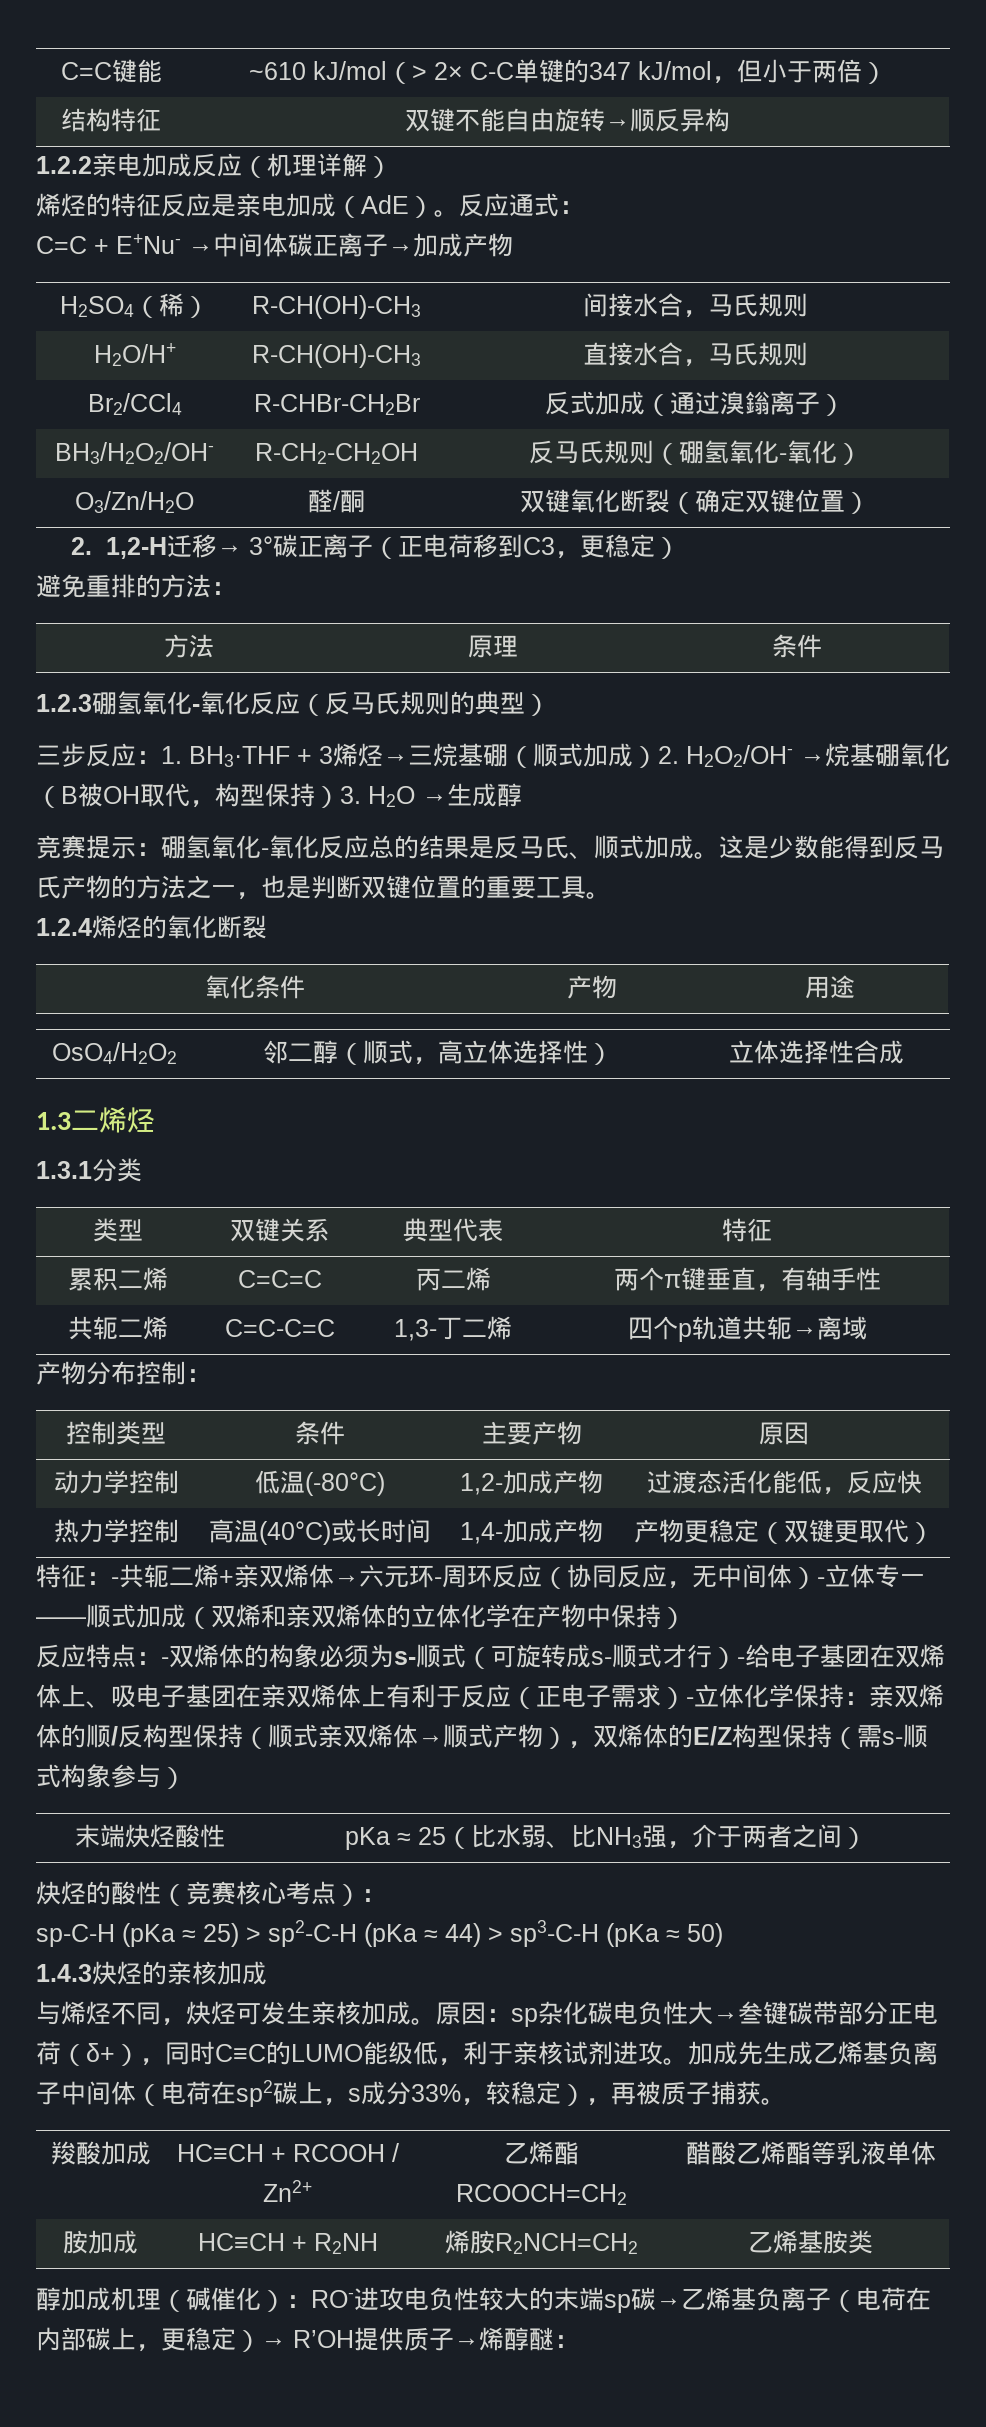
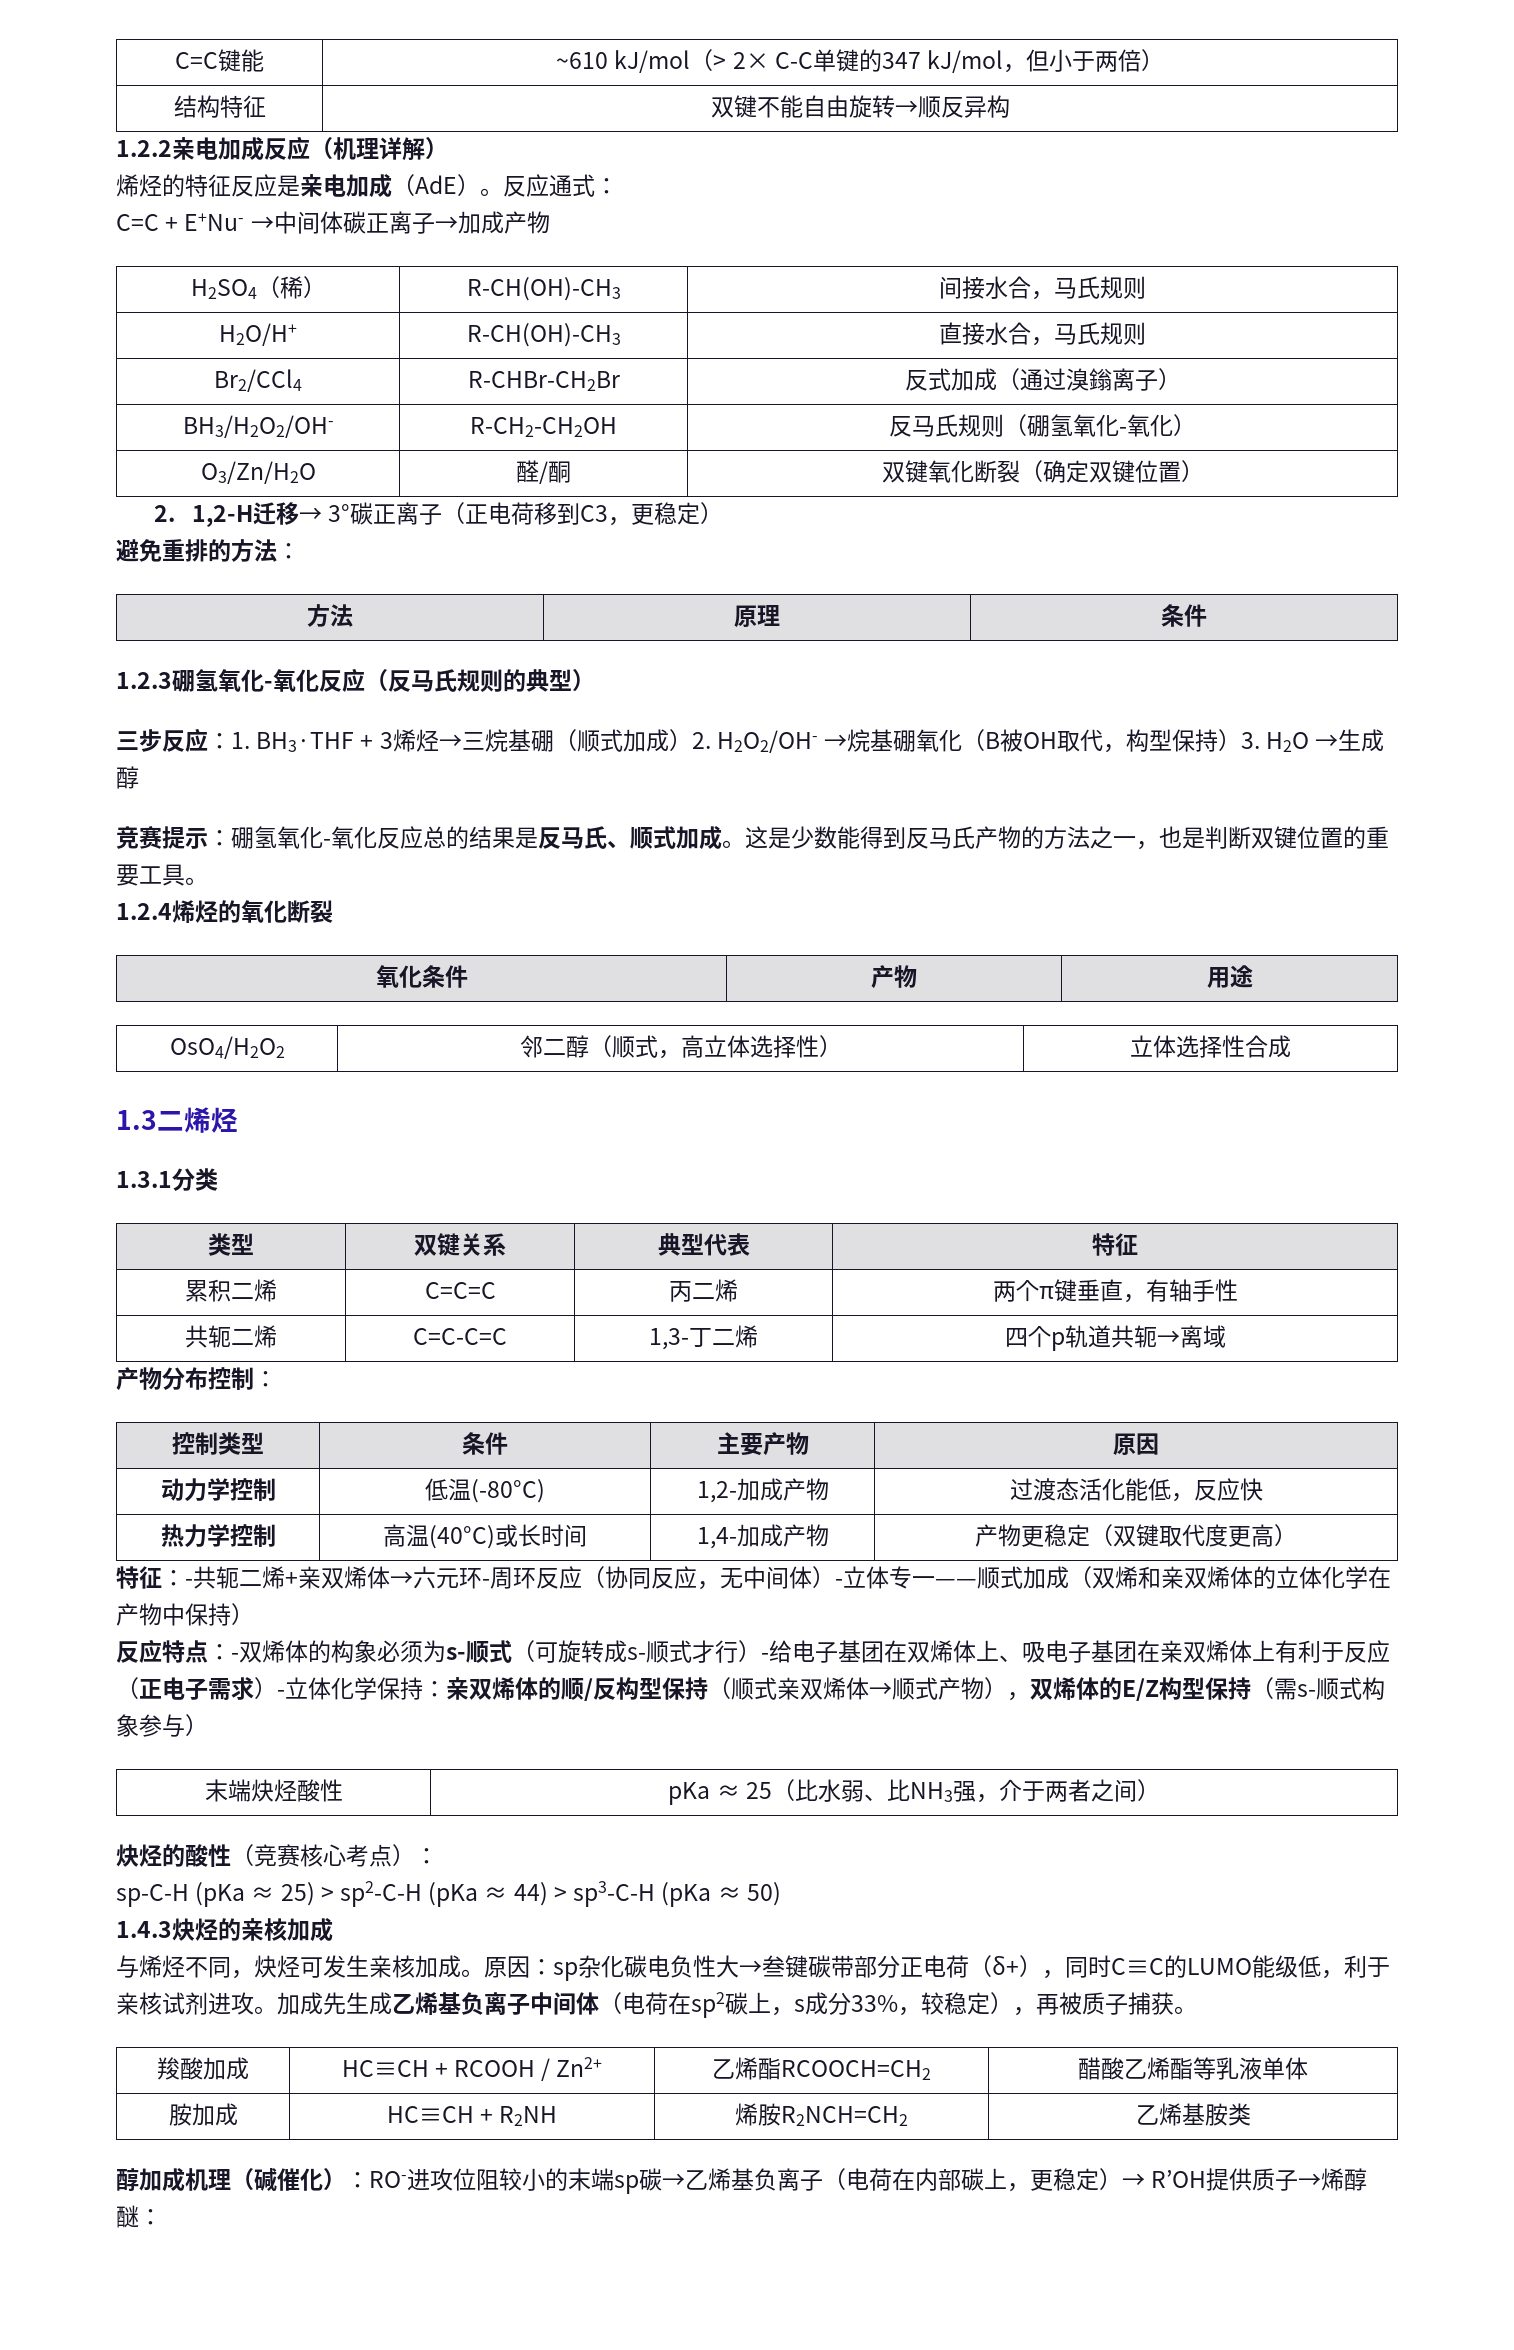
- 热力学控制 | 高温(40°C)或长时间 | 1,4-加成产物 | 产物更稳定（双键更取代）
+ 热力学控制 | 高温(40°C)或长时间 | 1,4-加成产物 | 产物更稳定（双键取代度更高）
- 醇加成机理（碱催化）：RO-进攻电负性较大的末端sp碳→乙烯基负离子（电荷在内部碳上，更稳定）→ R’OH提供质子→烯醇醚：
+ 醇加成机理（碱催化）：RO-进攻位阻较小的末端sp碳→乙烯基负离子（电荷在内部碳上，更稳定）→ R’OH提供质子→烯醇醚：

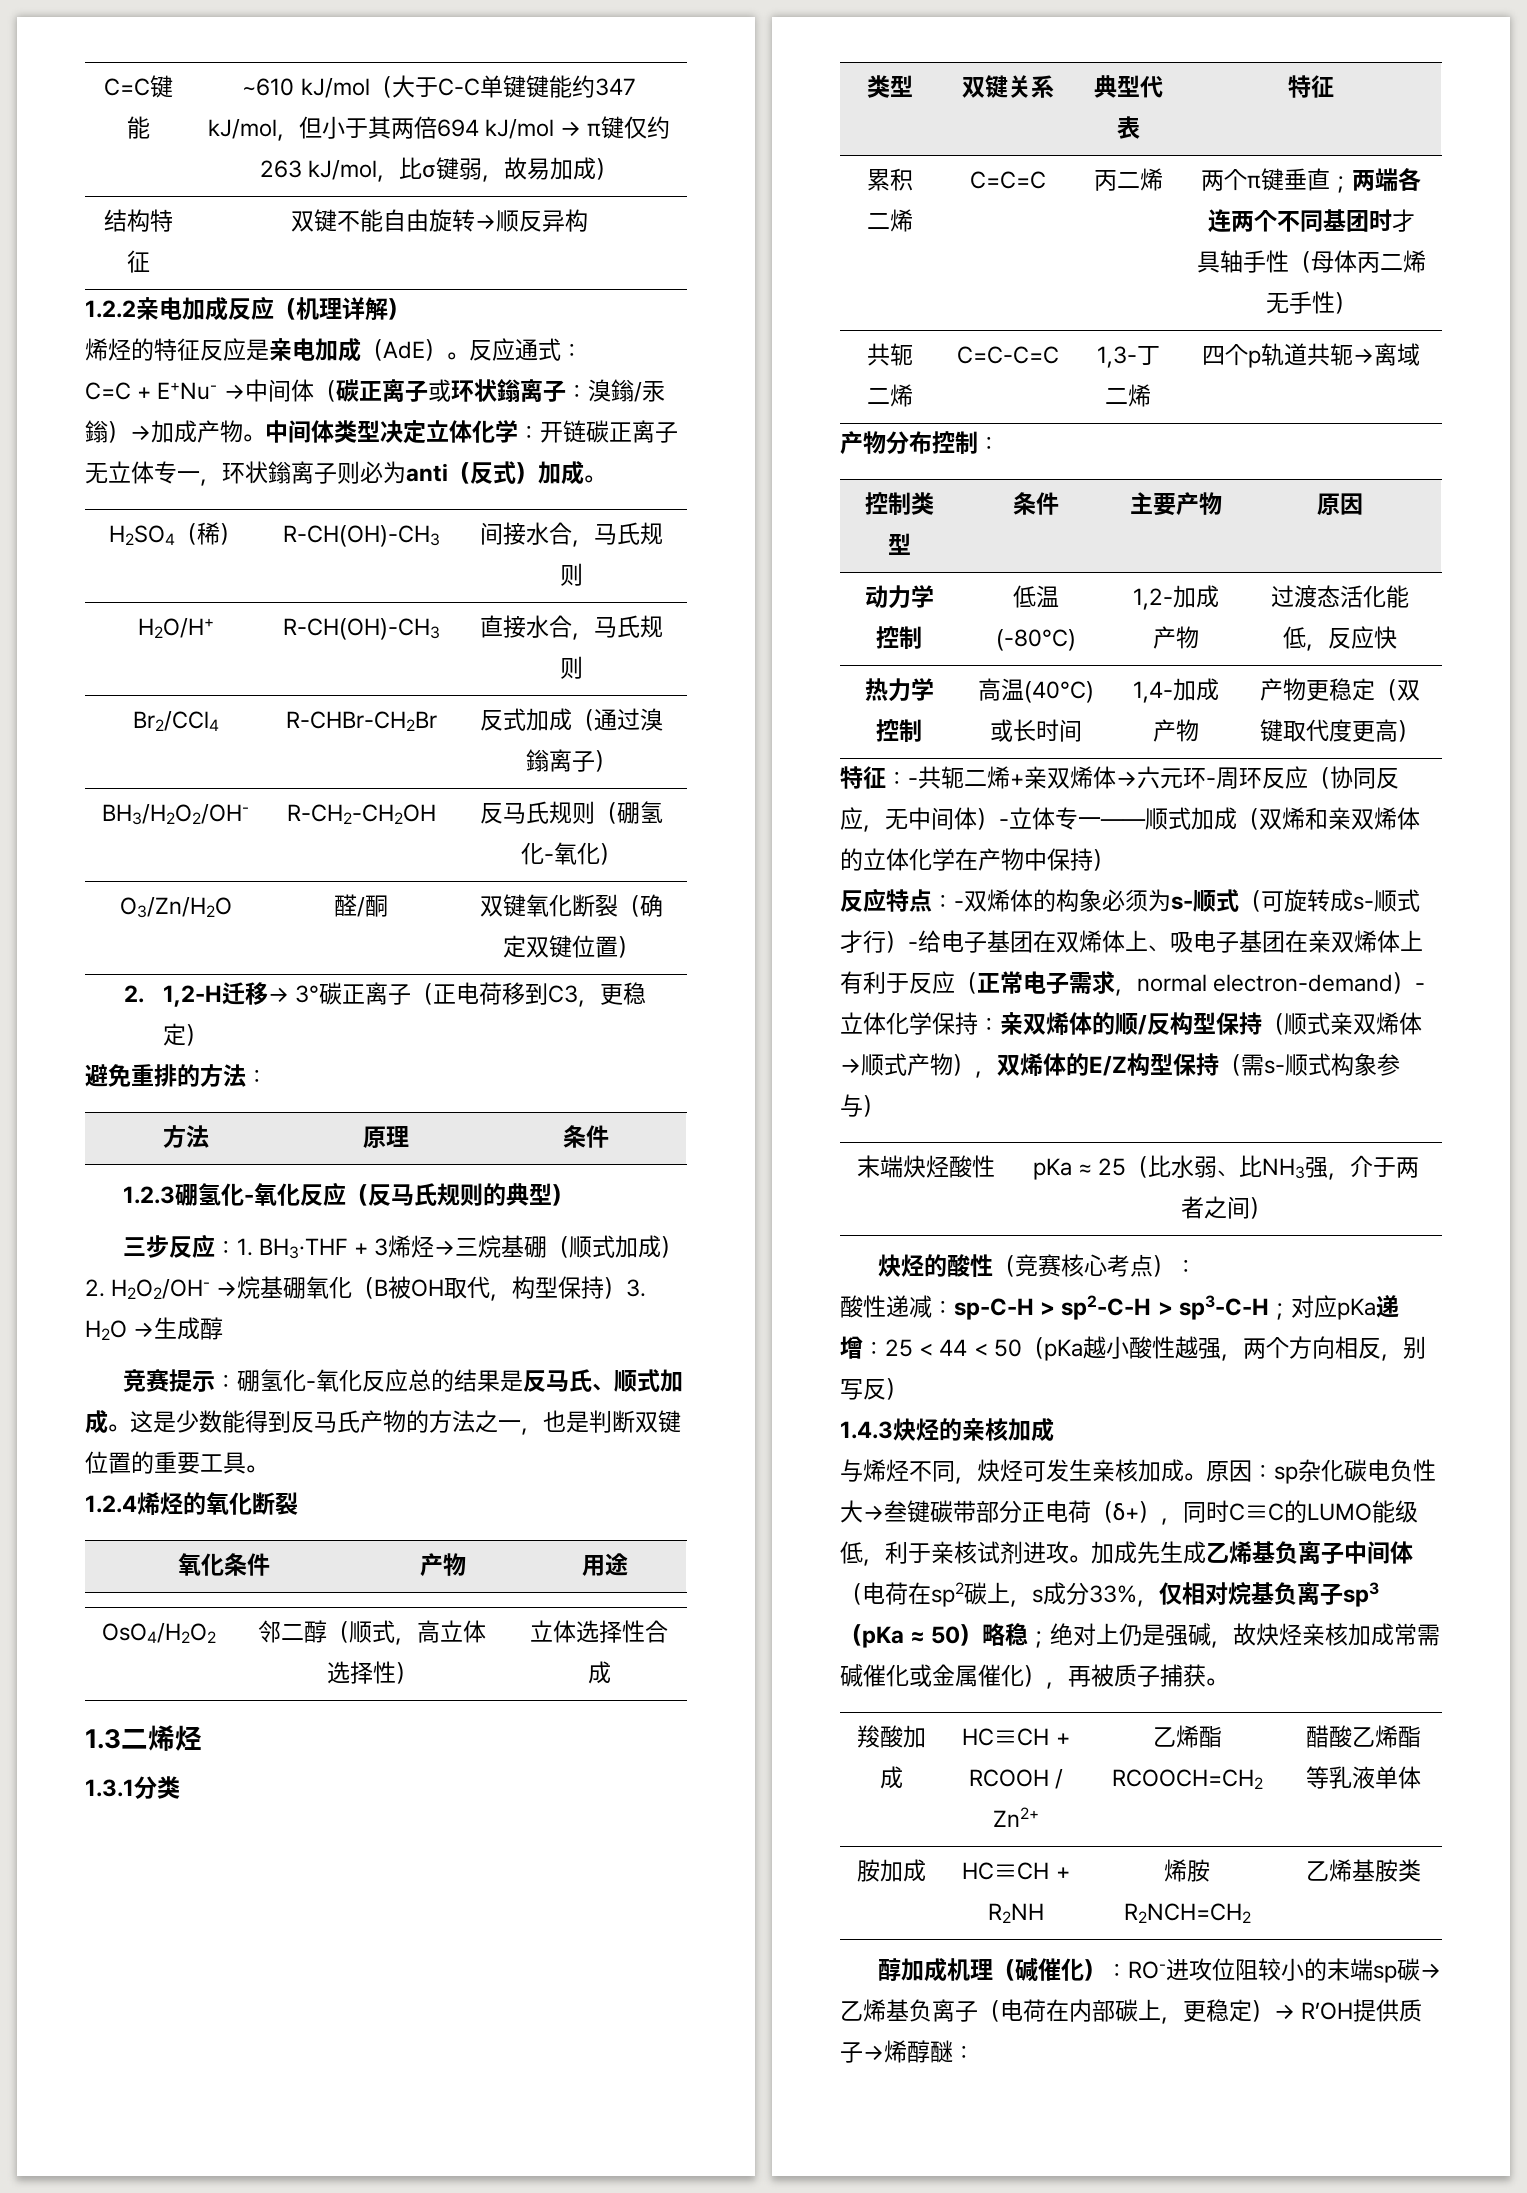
- C=C键能 | ~610 kJ/mol（> 2× C-C单键的347 kJ/mol，但小于两倍）
+ C=C键能 | ~610 kJ/mol（大于C-C单键键能约347 kJ/mol，但小于其两倍694 kJ/mol → π键仅约263 kJ/mol，比σ键弱，故易加成）
- C=C + E+Nu- →中间体碳正离子→加成产物
+ C=C + E+Nu- →中间体（碳正离子或环状鎓离子：溴鎓/汞鎓）→加成产物。中间体类型决定立体化学：开链碳正离子无立体专一，环状鎓离子则必为anti（反式）加成。
- BH3/H2O2/OH- | R-CH2-CH2OH | 反马氏规则（硼氢氧化-氧化）
+ BH3/H2O2/OH- | R-CH2-CH2OH | 反马氏规则（硼氢化-氧化）
- 1.2.3硼氢氧化-氧化反应（反马氏规则的典型）
+ 1.2.3硼氢化-氧化反应（反马氏规则的典型）
- 竞赛提示：硼氢氧化-氧化反应总的结果是反马氏、顺式加成。
+ 竞赛提示：硼氢化-氧化反应总的结果是反马氏、顺式加成。
- 累积二烯 | C=C=C | 丙二烯 | 两个π键垂直，有轴手性
+ 累积二烯 | C=C=C | 丙二烯 | 两个π键垂直；两端各连两个不同基团时才具轴手性（母体丙二烯无手性）
- -双烯体的构象必须为s-顺式（可旋转成s-顺式才行）-给电子基团在双烯体上、吸电子基团在亲双烯体上有利于反应（正电子需求）-立体化学保持：
+ -双烯体的构象必须为s-顺式（可旋转成s-顺式才行）-给电子基团在双烯体上、吸电子基团在亲双烯体上有利于反应（正常电子需求，normal electron-demand）-立体化学保持：
- sp-C-H (pKa ≈ 25) > sp2-C-H (pKa ≈ 44) > sp3-C-H (pKa ≈ 50)
+ 酸性递减：sp-C-H > sp2-C-H > sp3-C-H；对应pKa递增：25 < 44 < 50（pKa越小酸性越强，两个方向相反，别写反）
- 加成先生成乙烯基负离子中间体（电荷在sp2碳上，s成分33%，较稳定），再被质子捕获。
+ 加成先生成乙烯基负离子中间体（电荷在sp2碳上，s成分33%，仅相对烷基负离子sp3（pKa ≈ 50）略稳；绝对上仍是强碱，故炔烃亲核加成常需碱催化或金属催化），再被质子捕获。

